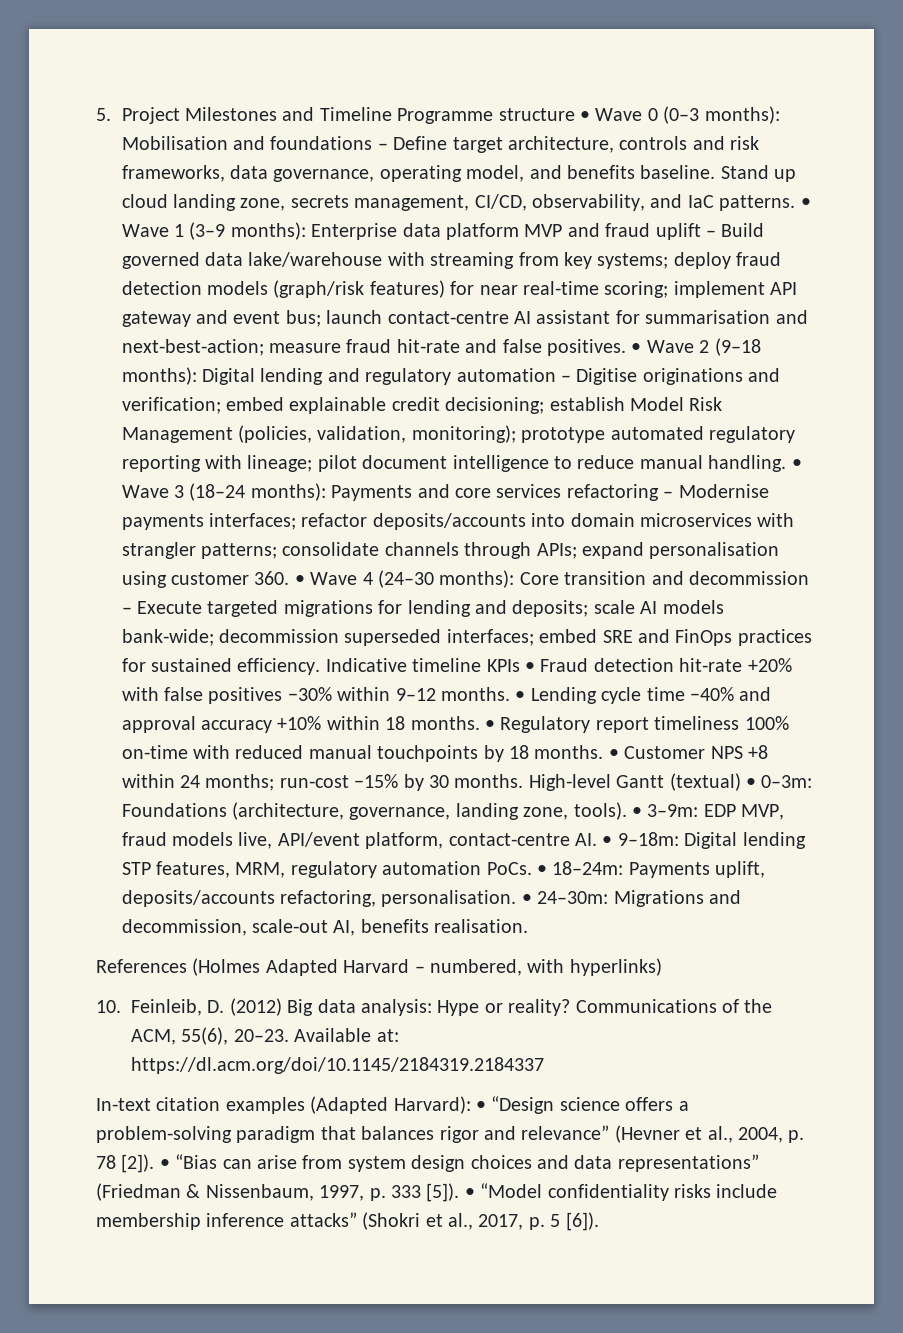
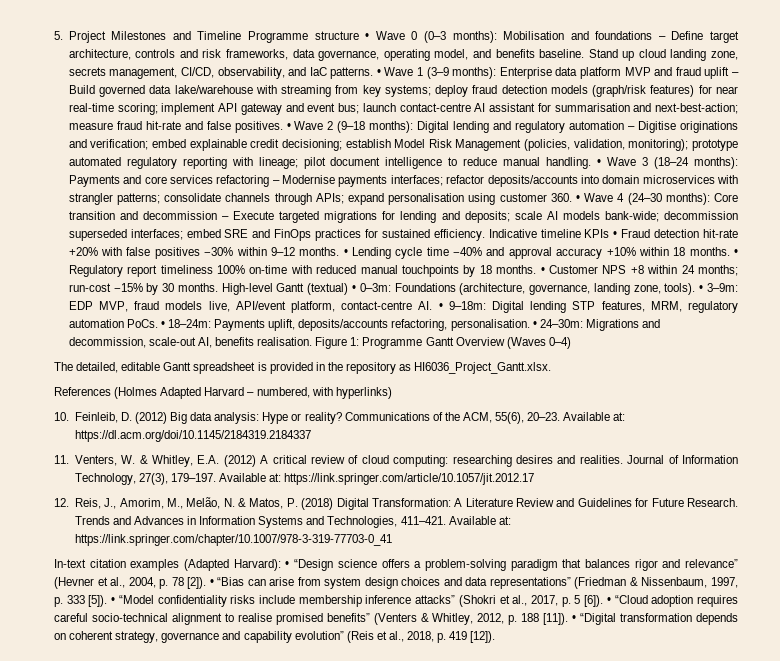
+ Figure 1: Programme Gantt Overview (Waves 0–4)
+ The detailed, editable Gantt spreadsheet is provided in the repository as HI6036_Project_Gantt.xlsx.
+ 11. Venters, W. & Whitley, E.A. (2012) A critical review of cloud computing: researching desires and realities. Journal of Information Technology, 27(3), 179–197. Available at: https://link.springer.com/article/10.1057/jit.2012.17
+ 12. Reis, J., Amorim, M., Melão, N. & Matos, P. (2018) Digital Transformation: A Literature Review and Guidelines for Future Research. Trends and Advances in Information Systems and Technologies, 411–421. Available at: https://link.springer.com/chapter/10.1007/978-3-319-77703-0_41
+ • “Cloud adoption requires careful socio‑technical alignment to realise promised benefits” (Venters & Whitley, 2012, p. 188 [11]). • “Digital transformation depends on coherent strategy, governance and capability evolution” (Reis et al., 2018, p. 419 [12]).

